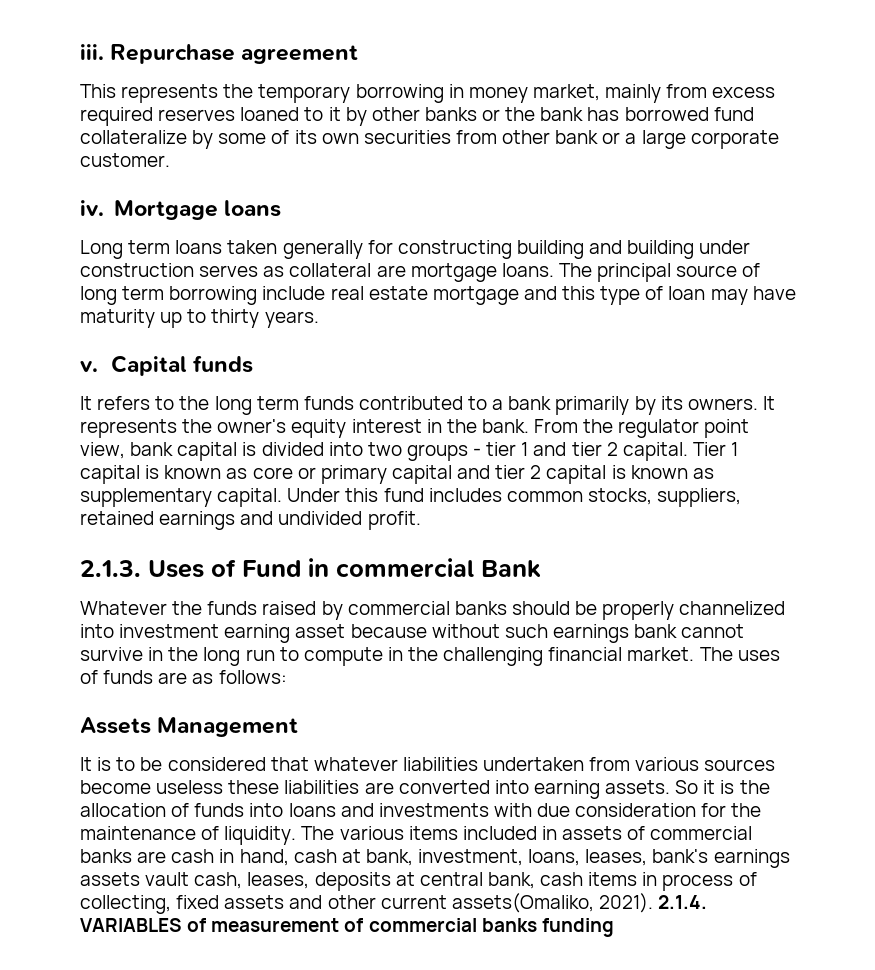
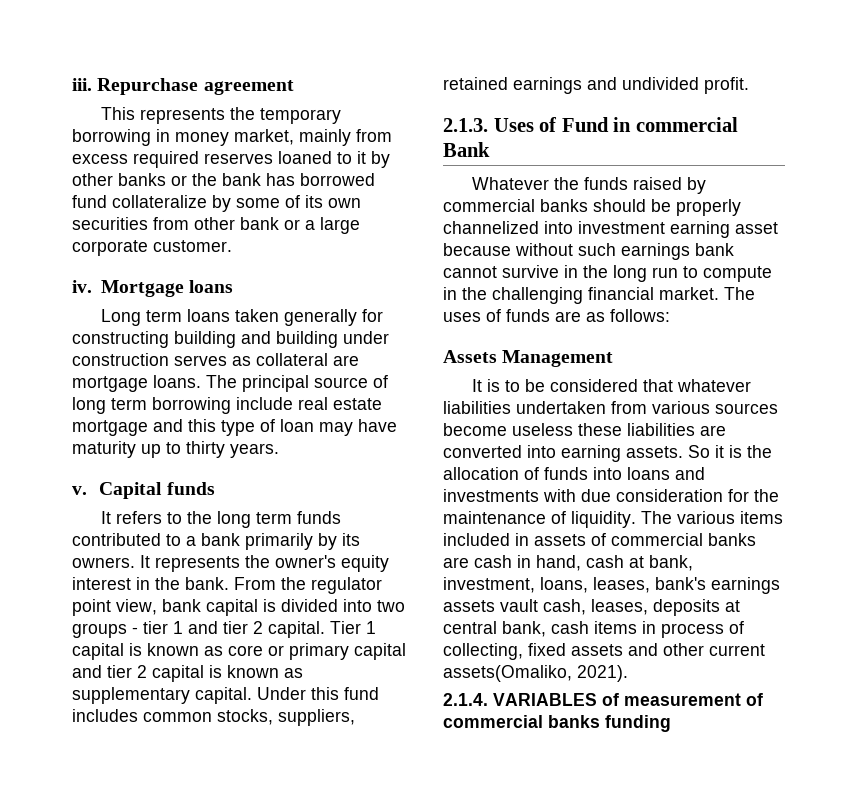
- The various items included in assets of commercial banks are cash in hand, cash at bank, investment, loans, leases, bank's earnings assets vault cash, leases, deposits at central bank, cash items in process of collecting, fixed assets and other current assets(Omaliko, 2021). 2.1.4. VARIABLES of measurement of commercial banks funding
+ The various items included in assets of commercial banks are cash in hand, cash at bank, investment, loans, leases, bank's earnings assets vault cash, leases, deposits at central bank, cash items in process of collecting, fixed assets and other current assets(Omaliko, 2021).
+ 2.1.4. VARIABLES of measurement of commercial banks funding

